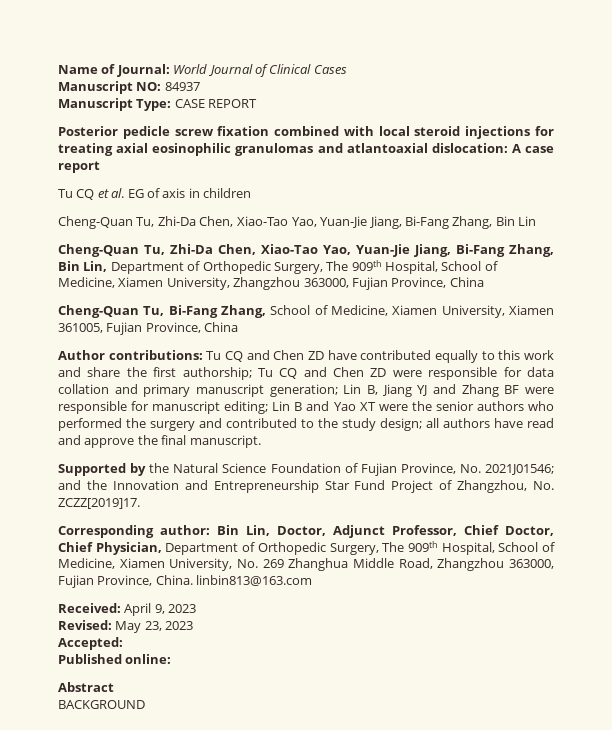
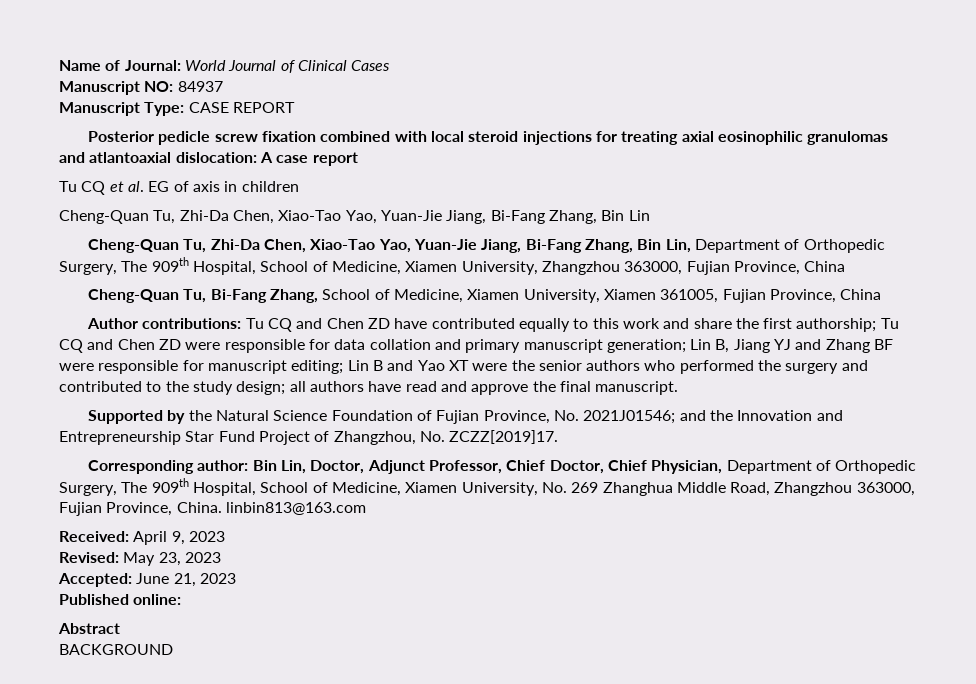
- Accepted:
+ Accepted: June 21, 2023

